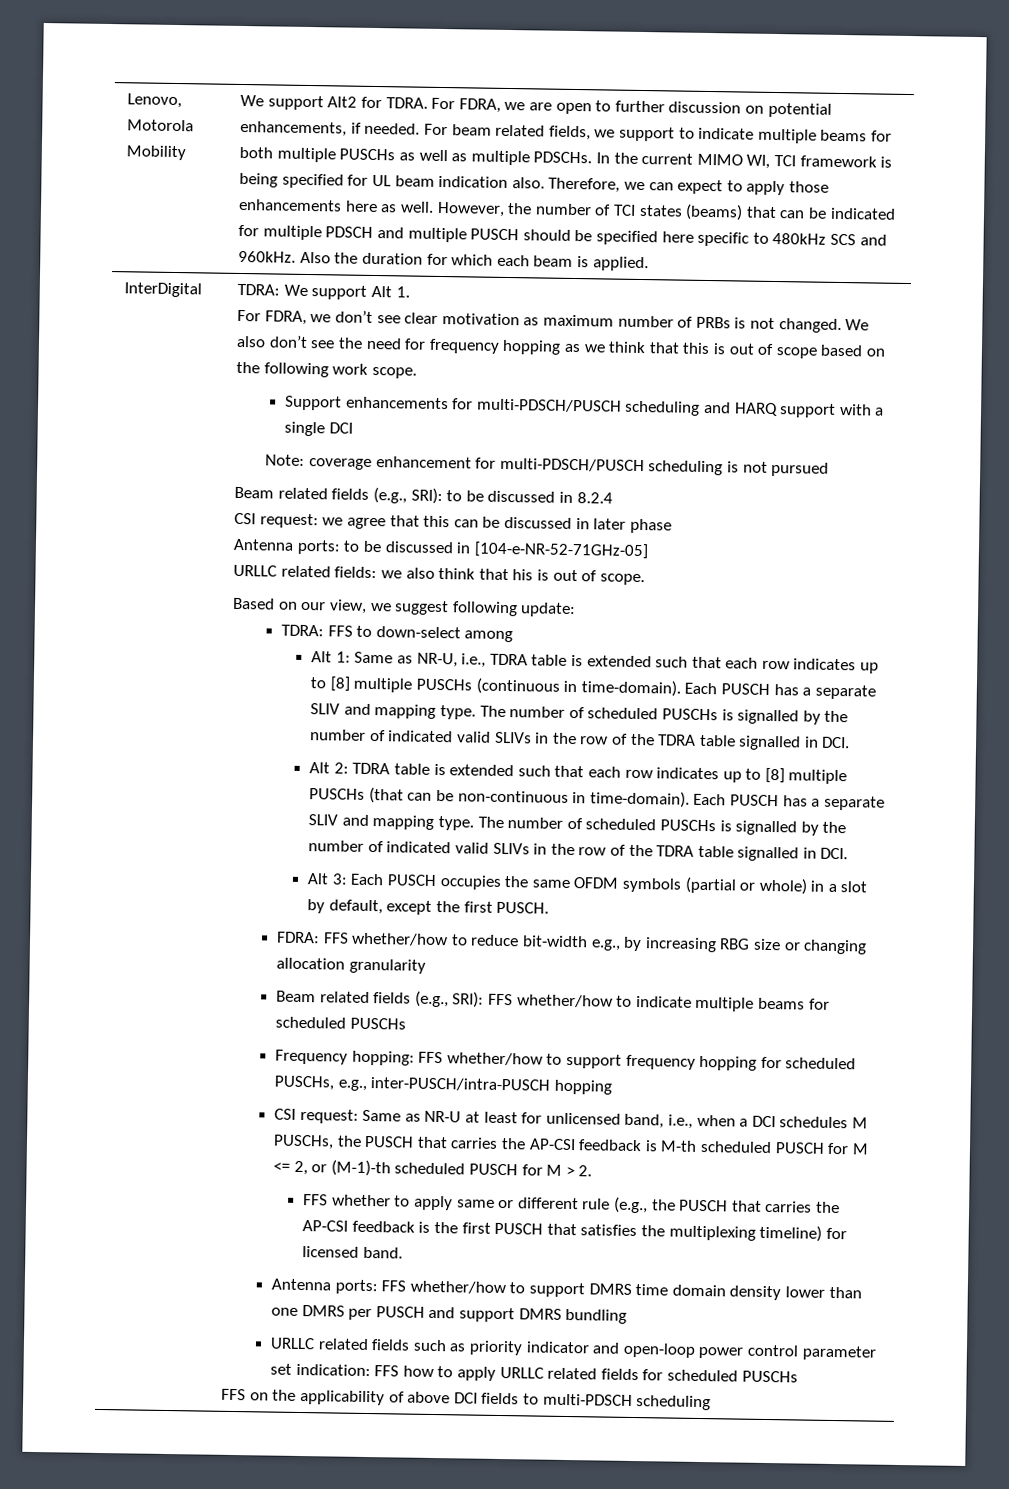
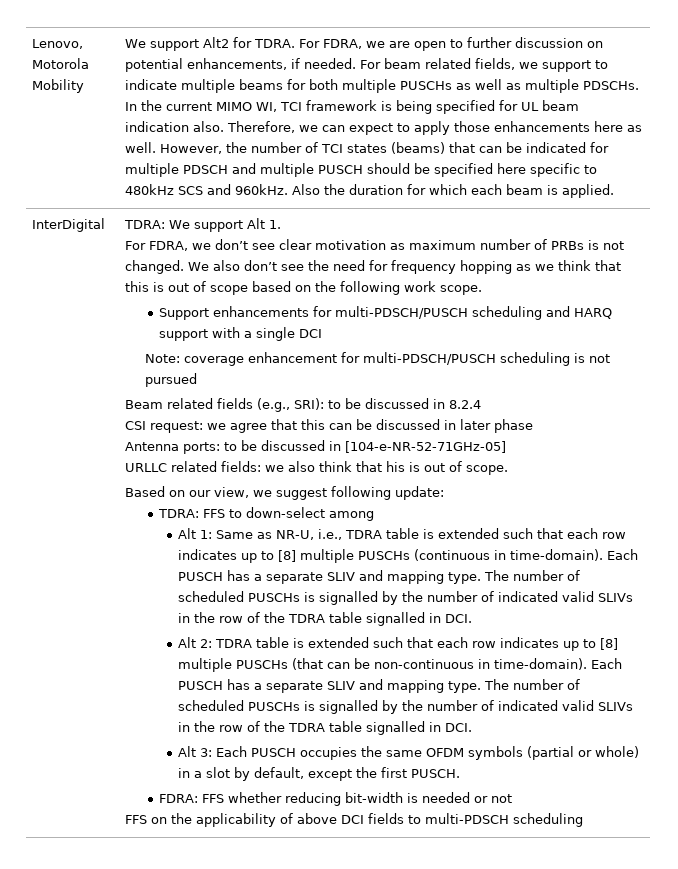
- FDRA: FFS whether/how to reduce bit-width e.g., by increasing RBG size or changing allocation granularity
- Beam related fields (e.g., SRI): FFS whether/how to indicate multiple beams for scheduled PUSCHs
- Frequency hopping: FFS whether/how to support frequency hopping for scheduled PUSCHs, e.g., inter-PUSCH/intra-PUSCH hopping
- CSI request: Same as NR-U at least for unlicensed band, i.e., when a DCI schedules M PUSCHs, the PUSCH that carries the AP-CSI feedback is M-th scheduled PUSCH for M <= 2, or (M-1)-th scheduled PUSCH for M > 2.
- FFS whether to apply same or different rule (e.g., the PUSCH that carries the AP-CSI feedback is the first PUSCH that satisfies the multiplexing timeline) for licensed band.
- Antenna ports: FFS whether/how to support DMRS time domain density lower than one DMRS per PUSCH and support DMRS bundling
- URLLC related fields such as priority indicator and open-loop power control parameter set indication: FFS how to apply URLLC related fields for scheduled PUSCHs
+ FDRA: FFS whether reducing bit-width is needed or not

